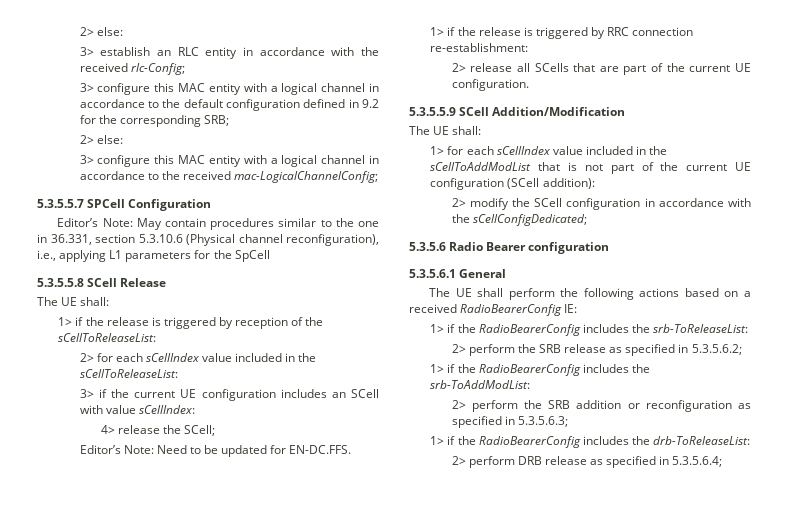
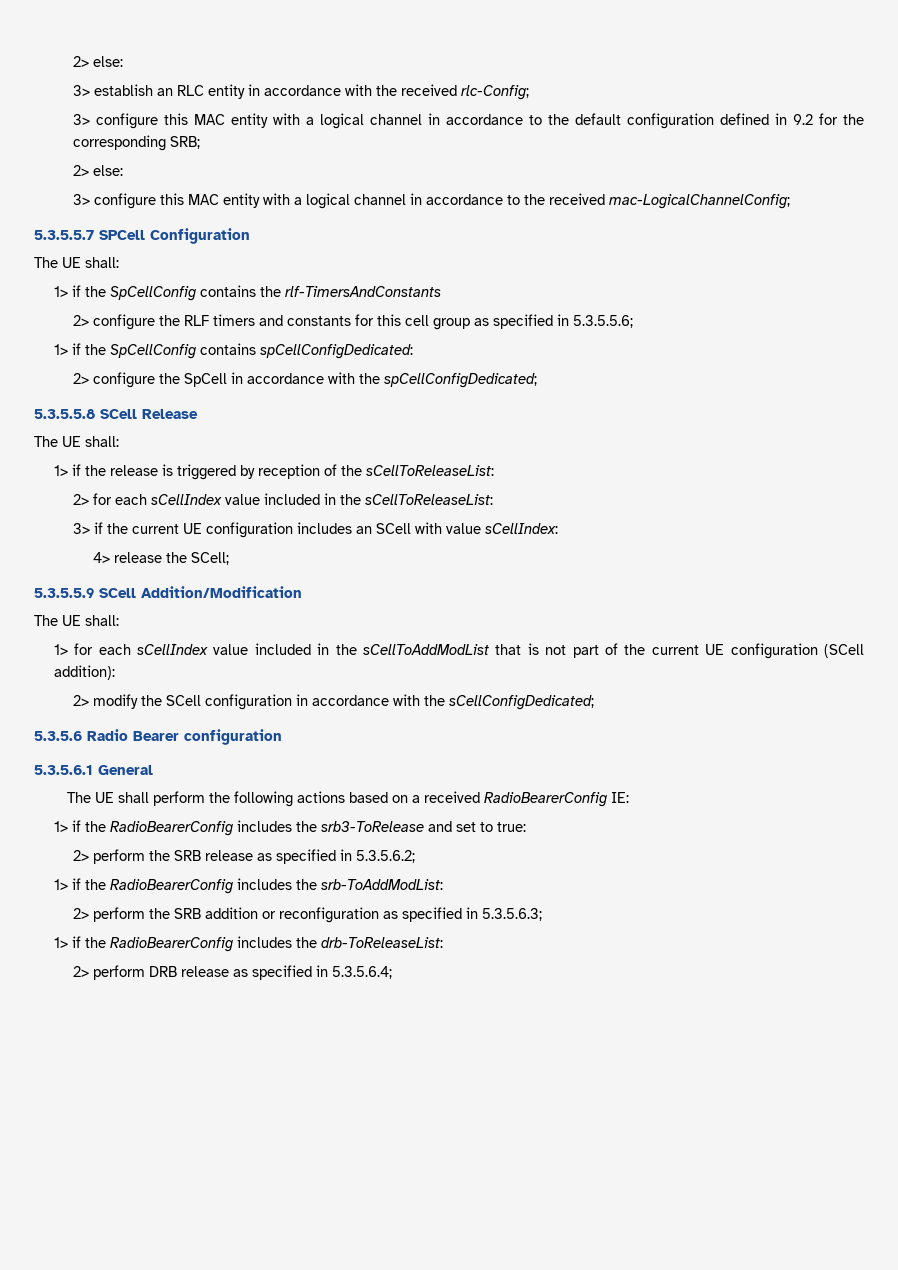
  5.3.5.5.7 SPCell Configuration
- Editor’s Note: May contain procedures similar to the one in 36.331, section 5.3.10.6 (Physical channel reconfiguration), i.e., applying L1 parameters for the SpCell
+ The UE shall:
+ 1> if the SpCellConfig contains the rlf-TimersAndConstants
+ 2> configure the RLF timers and constants for this cell group as specified in 5.3.5.5.6;
+ 1> if the SpCellConfig contains spCellConfigDedicated:
+ 2> configure the SpCell in accordance with the spCellConfigDedicated;
- Editor’s Note: Need to be updated for EN-DC.FFS.
- 1> if the release is triggered by RRC connection re-establishment:
- 2> release all SCells that are part of the current UE configuration.
- 1> if the RadioBearerConfig includes the srb-ToReleaseList:
+ 1> if the RadioBearerConfig includes the srb3-ToRelease and set to true:

